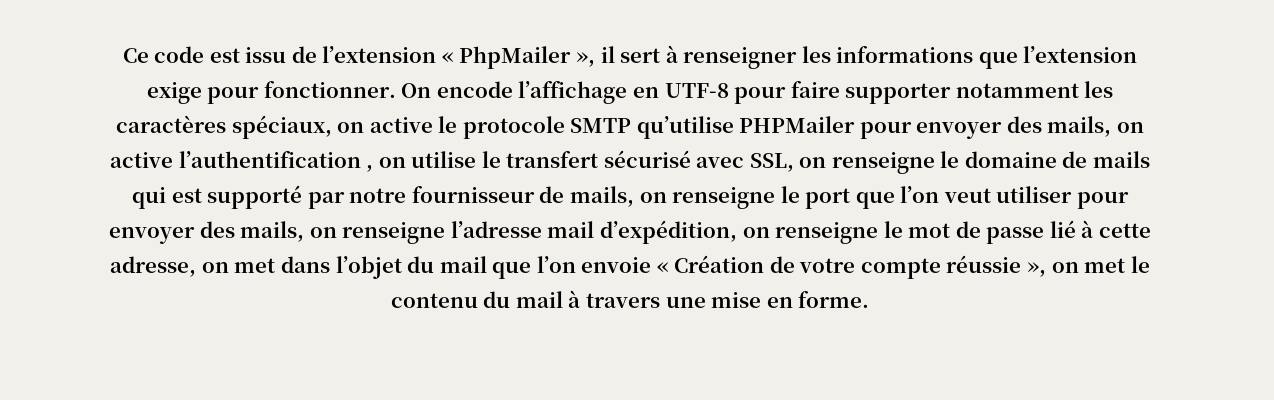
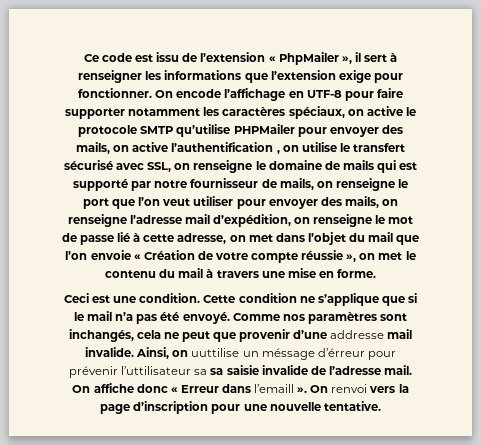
+ Ceci est une condition. Cette condition ne s’applique que si le mail n’a pas été envoyé. Comme nos paramètres sont inchangés, cela ne peut que provenir d’une addresse mail invalide. Ainsi, on uuttilise un méssage d’érreur pour prévenir l’uttilisateur sa sa saisie invalide de l’adresse mail. On affiche donc « Erreur dans l’emaill ». On renvoi vers la page d’inscription pour une nouvelle tentative.

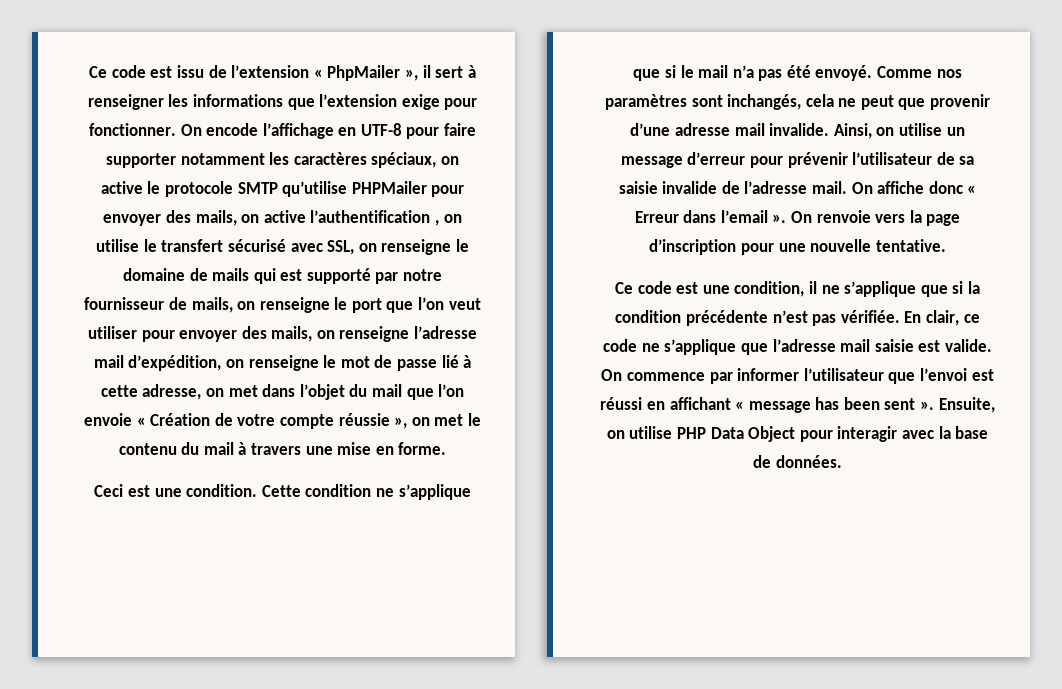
- Comme nos paramètres sont inchangés, cela ne peut que provenir d’une addresse mail invalide.
+ Comme nos paramètres sont inchangés, cela ne peut que provenir d’une adresse mail invalide.
- Ainsi, on uuttilise un méssage d’érreur pour prévenir l’uttilisateur sa sa saisie invalide de l’adresse mail.
+ Ainsi, on utilise un message d’erreur pour prévenir l’utilisateur de sa saisie invalide de l’adresse mail.
- On affiche donc « Erreur dans l’emaill ».
+ On affiche donc « Erreur dans l’email ».
- On renvoi vers la page d’inscription pour une nouvelle tentative.
+ On renvoie vers la page d’inscription pour une nouvelle tentative.
+ Ce code est une condition, il ne s’applique que si la condition précédente n’est pas vérifiée. En clair, ce code ne s’applique que l’adresse mail saisie est valide. On commence par informer l’utilisateur que l’envoi est réussi en affichant « message has been sent ». Ensuite, on utilise PHP Data Object pour interagir avec la base de données.

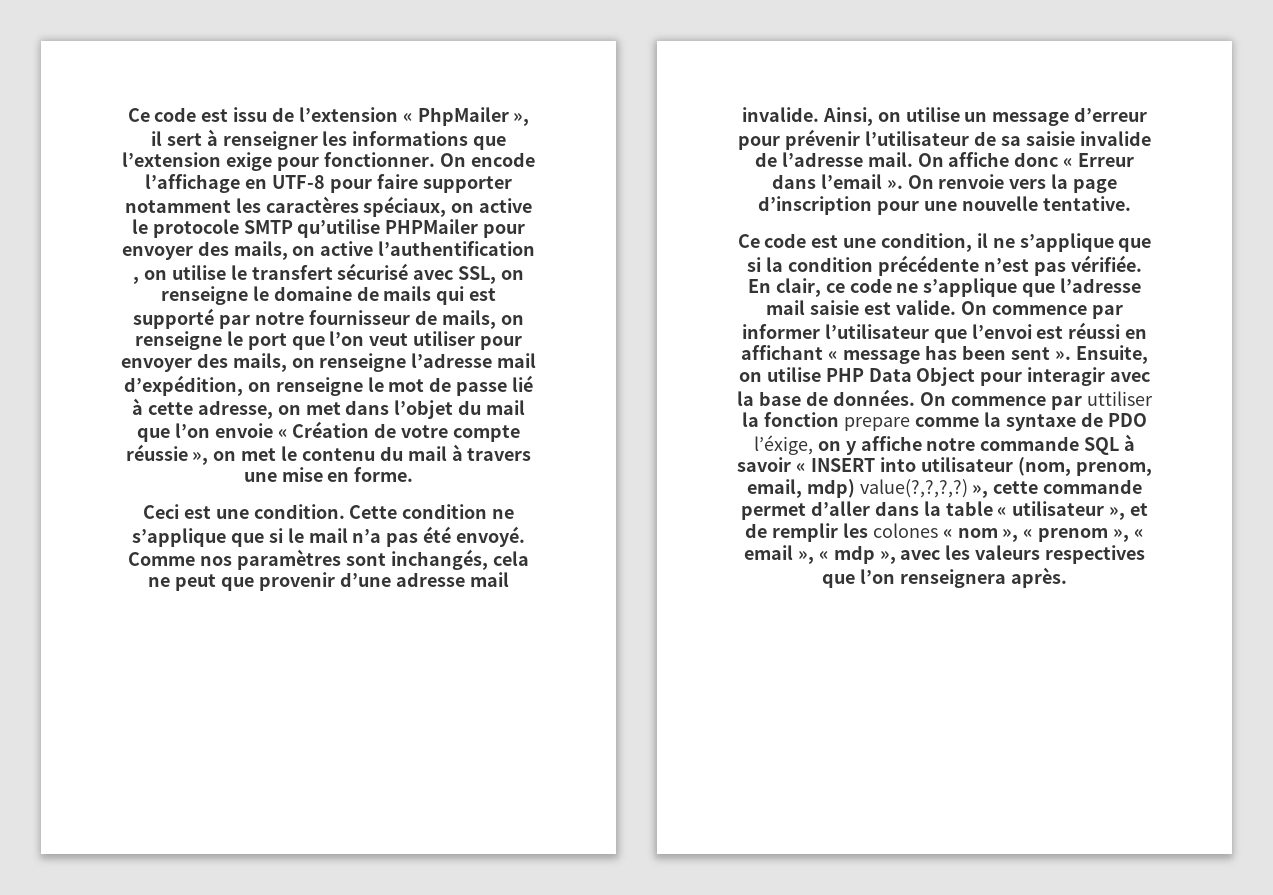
+ On commence par uttiliser la fonction prepare comme la syntaxe de PDO l’éxige, on y affiche notre commande SQL à savoir « INSERT into utilisateur (nom, prenom, email, mdp) value(?,?,?,?) », cette commande permet d’aller dans la table « utilisateur », et de remplir les colones « nom », « prenom », « email », « mdp », avec les valeurs respectives que l’on renseignera après.

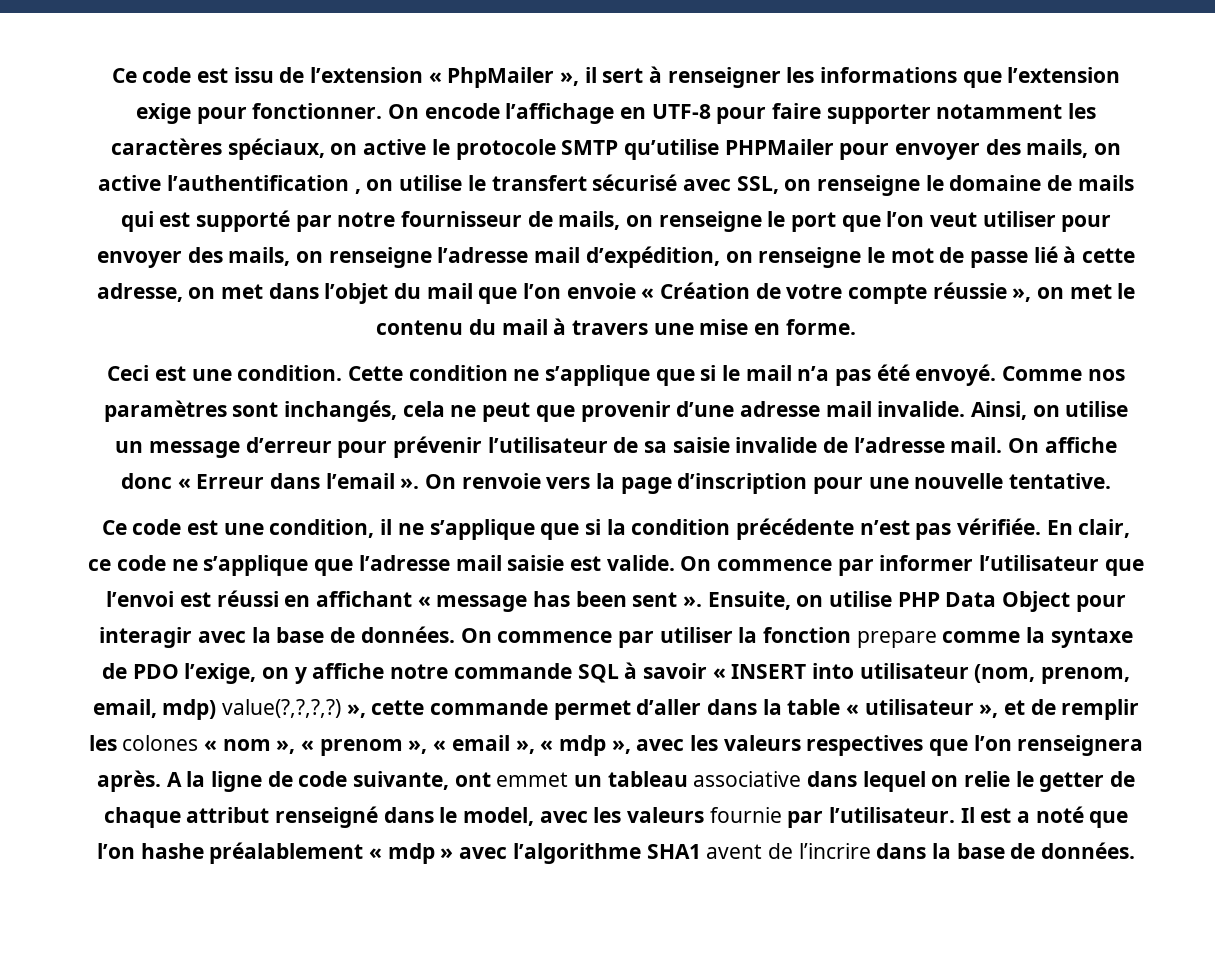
- On commence par uttiliser la fonction prepare comme la syntaxe de PDO l’éxige, on y affiche notre commande SQL à savoir « INSERT into utilisateur (nom, prenom, email, mdp) value(?,?,?,?) », cette commande permet d’aller dans la table « utilisateur », et de remplir les colones « nom », « prenom », « email », « mdp », avec les valeurs respectives que l’on renseignera après.
+ On commence par utiliser la fonction prepare comme la syntaxe de PDO l’exige, on y affiche notre commande SQL à savoir « INSERT into utilisateur (nom, prenom, email, mdp) value(?,?,?,?) », cette commande permet d’aller dans la table « utilisateur », et de remplir les colones « nom », « prenom », « email », « mdp », avec les valeurs respectives que l’on renseignera après.
+ A la ligne de code suivante, ont emmet un tableau associative dans lequel on relie le getter de chaque attribut renseigné dans le model, avec les valeurs fournie par l’utilisateur. Il est a noté que l’on hashe préalablement « mdp » avec l’algorithme SHA1 avent de l’incrire dans la base de données.

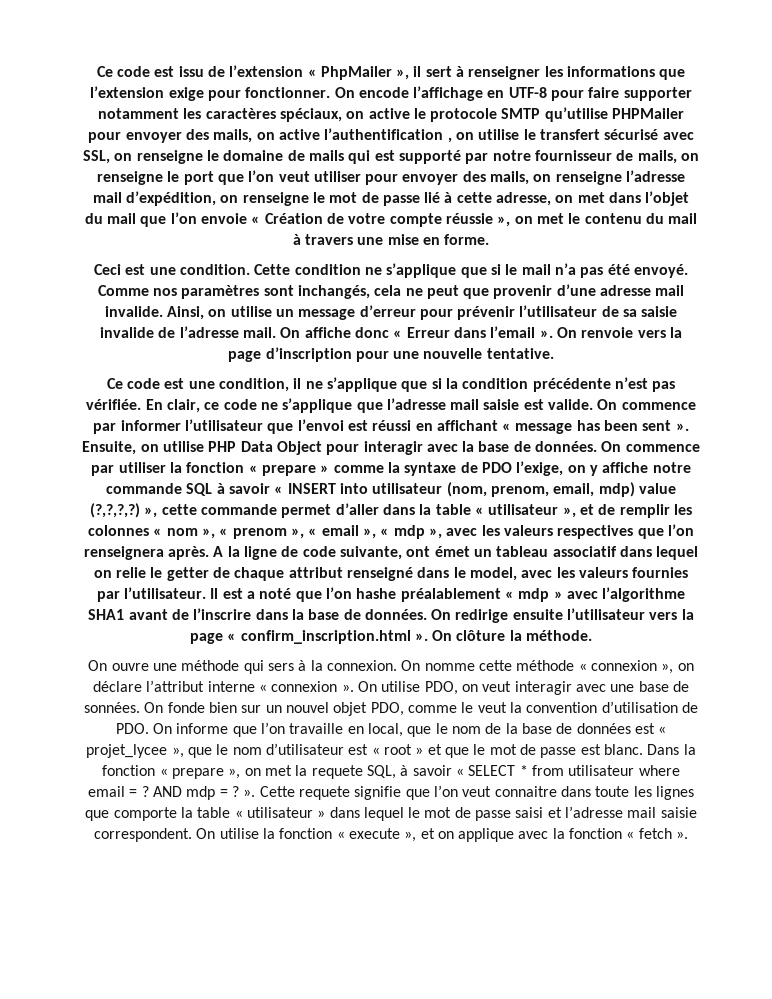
- On commence par utiliser la fonction prepare comme la syntaxe de PDO l’exige, on y affiche notre commande SQL à savoir « INSERT into utilisateur (nom, prenom, email, mdp) value(?,?,?,?) », cette commande permet d’aller dans la table « utilisateur », et de remplir les colones « nom », « prenom », « email », « mdp », avec les valeurs respectives que l’on renseignera après.
+ On commence par utiliser la fonction « prepare » comme la syntaxe de PDO l’exige, on y affiche notre commande SQL à savoir « INSERT into utilisateur (nom, prenom, email, mdp) value (?,?,?,?) », cette commande permet d’aller dans la table « utilisateur », et de remplir les colonnes « nom », « prenom », « email », « mdp », avec les valeurs respectives que l’on renseignera après.
- A la ligne de code suivante, ont emmet un tableau associative dans lequel on relie le getter de chaque attribut renseigné dans le model, avec les valeurs fournie par l’utilisateur.
+ A la ligne de code suivante, ont émet un tableau associatif dans lequel on relie le getter de chaque attribut renseigné dans le model, avec les valeurs fournies par l’utilisateur.
- Il est a noté que l’on hashe préalablement « mdp » avec l’algorithme SHA1 avent de l’incrire dans la base de données.
+ Il est a noté que l’on hashe préalablement « mdp » avec l’algorithme SHA1 avant de l’inscrire dans la base de données.
+ On redirige ensuite l’utilisateur vers la page « confirm_inscription.html ». On clôture la méthode.
+ On ouvre une méthode qui sers à la connexion. On nomme cette méthode « connexion », on déclare l’attribut interne « connexion ». On utilise PDO, on veut interagir avec une base de sonnées. On fonde bien sur un nouvel objet PDO, comme le veut la convention d’utilisation de PDO. On informe que l’on travaille en local, que le nom de la base de données est « projet_lycee », que le nom d’utilisateur est « root » et que le mot de passe est blanc. Dans la fonction « prepare », on met la requete SQL, à savoir « SELECT * from utilisateur where email = ? AND mdp = ? ». Cette requete signifie que l’on veut connaitre dans toute les lignes que comporte la table « utilisateur » dans lequel le mot de passe saisi et l’adresse mail saisie correspondent. On utilise la fonction « execute », et on applique avec la fonction « fetch ».

